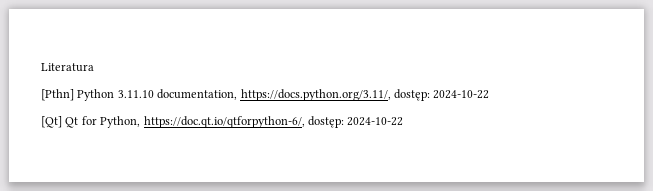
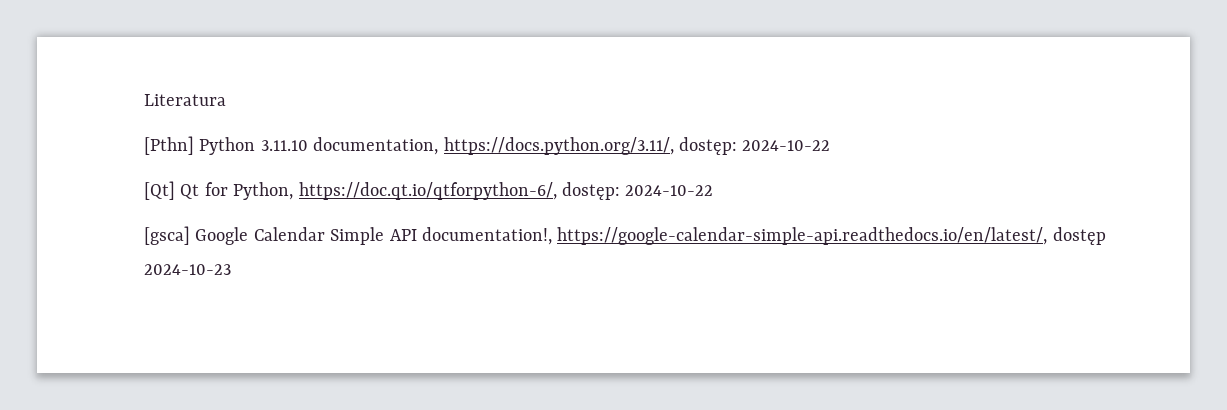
+ [gsca] Google Calendar Simple API documentation!, https://google-calendar-simple-api.readthedocs.io/en/latest/, dostęp 2024-10-23

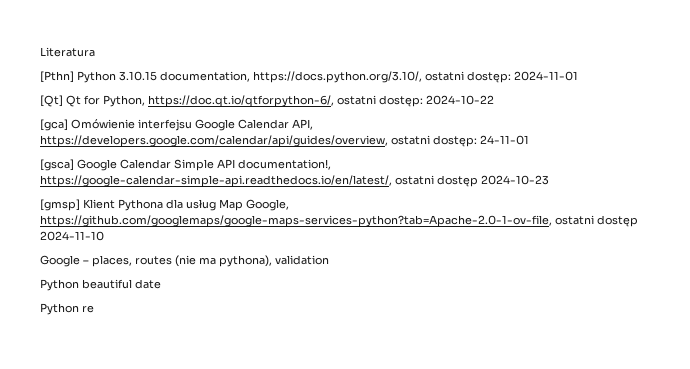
- [Pthn] Python 3.11.10 documentation, https://docs.python.org/3.11/, dostęp: 2024-10-22
+ [Pthn] Python 3.10.15 documentation, https://docs.python.org/3.10/, ostatni dostęp: 2024-11-01
- [Qt] Qt for Python, https://doc.qt.io/qtforpython-6/, dostęp: 2024-10-22
+ [Qt] Qt for Python, https://doc.qt.io/qtforpython-6/, ostatni dostęp: 2024-10-22
+ [gca] Omówienie interfejsu Google Calendar API, https://developers.google.com/calendar/api/guides/overview, ostatni dostęp: 24-11-01
- [gsca] Google Calendar Simple API documentation!, https://google-calendar-simple-api.readthedocs.io/en/latest/, dostęp 2024-10-23
+ [gsca] Google Calendar Simple API documentation!, https://google-calendar-simple-api.readthedocs.io/en/latest/, ostatni dostęp 2024-10-23
+ [gmsp] Klient Pythona dla usług Map Google, https://github.com/googlemaps/google-maps-services-python?tab=Apache-2.0-1-ov-file, ostatni dostęp 2024-11-10
+ Google – places, routes (nie ma pythona), validation
+ Python beautiful date
+ Python re

